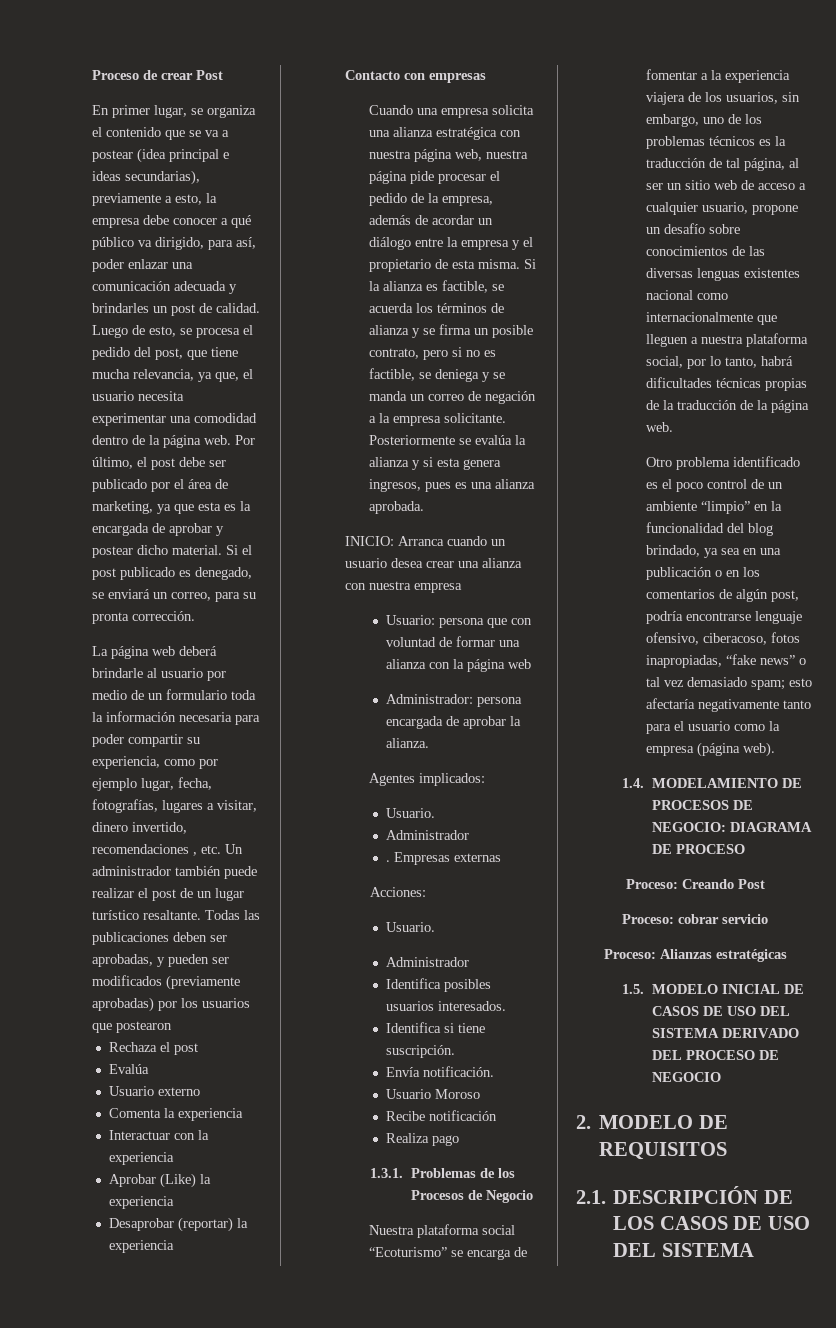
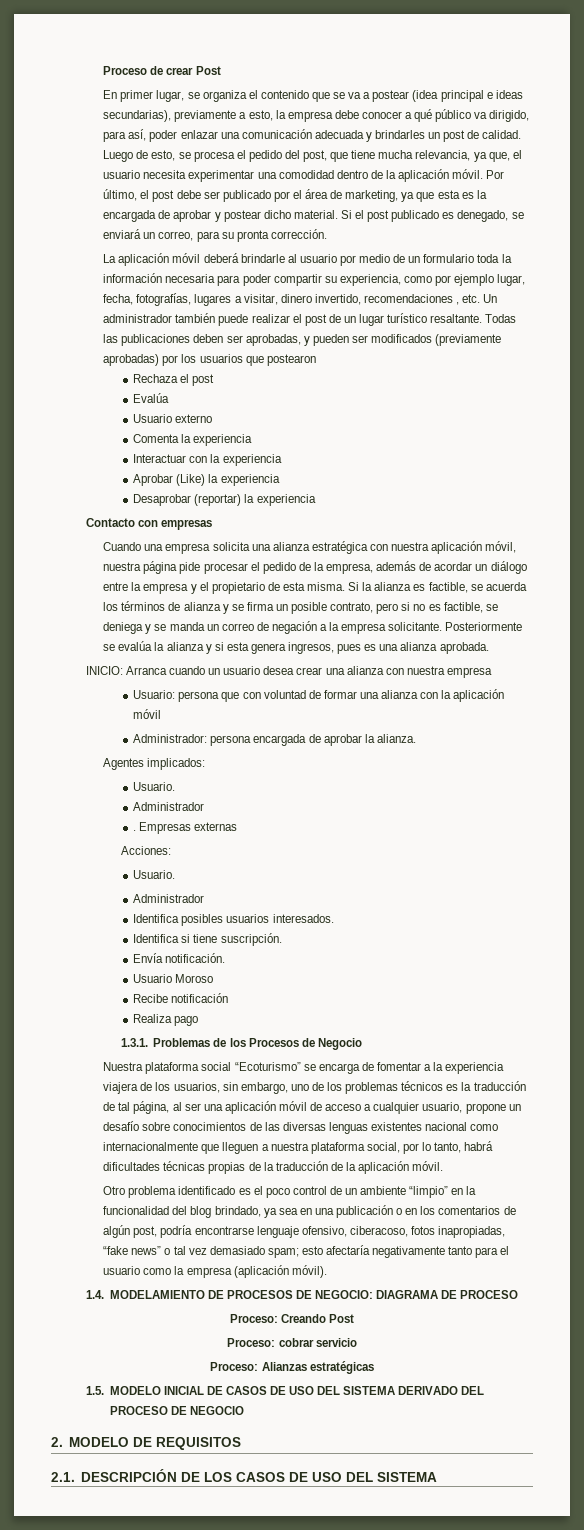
- Luego de esto, se procesa el pedido del post, que tiene mucha relevancia, ya que, el usuario necesita experimentar una comodidad dentro de la página web.
+ Luego de esto, se procesa el pedido del post, que tiene mucha relevancia, ya que, el usuario necesita experimentar una comodidad dentro de la aplicación móvil.
- La página web deberá brindarle al usuario por medio de un formulario toda la información necesaria para poder compartir su experiencia, como por ejemplo lugar, fecha, fotografías, lugares a visitar, dinero invertido, recomendaciones , etc. Un administrador también puede realizar el post de un lugar turístico resaltante.
+ La aplicación móvil deberá brindarle al usuario por medio de un formulario toda la información necesaria para poder compartir su experiencia, como por ejemplo lugar, fecha, fotografías, lugares a visitar, dinero invertido, recomendaciones , etc. Un administrador también puede realizar el post de un lugar turístico resaltante.
- Cuando una empresa solicita una alianza estratégica con nuestra página web, nuestra página pide procesar el pedido de la empresa, además de acordar un diálogo entre la empresa y el propietario de esta misma.
+ Cuando una empresa solicita una alianza estratégica con nuestra aplicación móvil, nuestra página pide procesar el pedido de la empresa, además de acordar un diálogo entre la empresa y el propietario de esta misma.
- Usuario: persona que con voluntad de formar una alianza con la página web
+ Usuario: persona que con voluntad de formar una alianza con la aplicación móvil
- Nuestra plataforma social “Ecoturismo” se encarga de fomentar a la experiencia viajera de los usuarios, sin embargo, uno de los problemas técnicos es la traducción de tal página, al ser un sitio web de acceso a cualquier usuario, propone un desafío sobre conocimientos de las diversas lenguas existentes nacional como internacionalmente que lleguen a nuestra plataforma social, por lo tanto, habrá dificultades técnicas propias de la traducción de la página web.
+ Nuestra plataforma social “Ecoturismo” se encarga de fomentar a la experiencia viajera de los usuarios, sin embargo, uno de los problemas técnicos es la traducción de tal página, al ser una aplicación móvil de acceso a cualquier usuario, propone un desafío sobre conocimientos de las diversas lenguas existentes nacional como internacionalmente que lleguen a nuestra plataforma social, por lo tanto, habrá dificultades técnicas propias de la traducción de la aplicación móvil.
- Otro problema identificado es el poco control de un ambiente “limpio” en la funcionalidad del blog brindado, ya sea en una publicación o en los comentarios de algún post, podría encontrarse lenguaje ofensivo, ciberacoso, fotos inapropiadas, “fake news” o tal vez demasiado spam; esto afectaría negativamente tanto para el usuario como la empresa (página web).
+ Otro problema identificado es el poco control de un ambiente “limpio” en la funcionalidad del blog brindado, ya sea en una publicación o en los comentarios de algún post, podría encontrarse lenguaje ofensivo, ciberacoso, fotos inapropiadas, “fake news” o tal vez demasiado spam; esto afectaría negativamente tanto para el usuario como la empresa (aplicación móvil).

